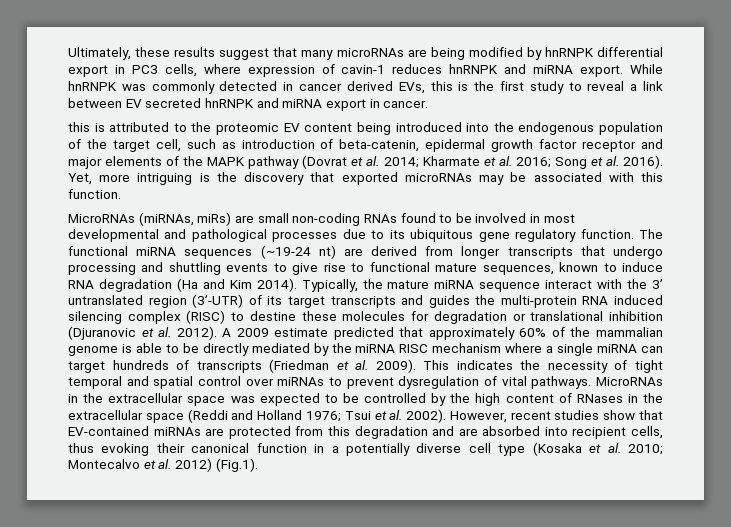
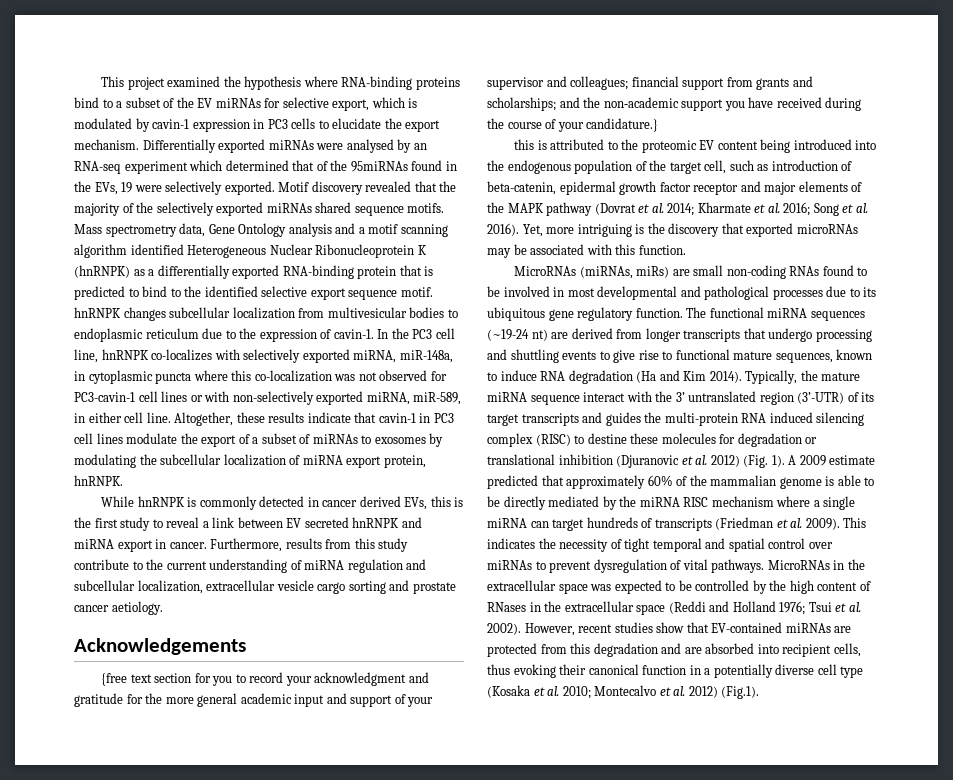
- Ultimately, these results suggest that many microRNAs are being modified by hnRNPK differential export in PC3 cells, where expression of cavin-1 reduces hnRNPK and miRNA export. While hnRNPK was commonly detected in cancer derived EVs, this is the first study to reveal a link between EV secreted hnRNPK and miRNA export in cancer.
+ This project examined the hypothesis where RNA-binding proteins bind to a subset of the EV miRNAs for selective export, which is modulated by cavin-1 expression in PC3 cells to elucidate the export mechanism. Differentially exported miRNAs were analysed by an RNA-seq experiment which determined that of the 95miRNAs found in the EVs, 19 were selectively exported. Motif discovery revealed that the majority of the selectively exported miRNAs shared sequence motifs. Mass spectrometry data, Gene Ontology analysis and a motif scanning algorithm identified Heterogeneous Nuclear Ribonucleoprotein K (hnRNPK) as a differentially exported RNA-binding protein that is predicted to bind to the identified selective export sequence motif. hnRNPK changes subcellular localization from multivesicular bodies to endoplasmic reticulum due to the expression of cavin-1. In the PC3 cell line, hnRNPK co-localizes with selectively exported miRNA, miR-148a, in cytoplasmic puncta where this co-localization was not observed for PC3-cavin-1 cell lines or with non-selectively exported miRNA, miR-589, in either cell line. Altogether, these results indicate that cavin-1 in PC3 cell lines modulate the export of a subset of miRNAs to exosomes by modulating the subcellular localization of miRNA export protein, hnRNPK.
+ While hnRNPK is commonly detected in cancer derived EVs, this is the first study to reveal a link between EV secreted hnRNPK and miRNA export in cancer. Furthermore, results from this study contribute to the current understanding of miRNA regulation and subcellular localization, extracellular vesicle cargo sorting and prostate cancer aetiology.
+ Acknowledgements
+ {free text section for you to record your acknowledgment and gratitude for the more general academic input and support of your supervisor and colleagues; financial support from grants and scholarships; and the non‐academic support you have received during the course of your candidature.}
- Typically, the mature miRNA sequence interact with the 3’ untranslated region (3’-UTR) of its target transcripts and guides the multi-protein RNA induced silencing complex (RISC) to destine these molecules for degradation or translational inhibition (Djuranovic et al. 2012).
+ Typically, the mature miRNA sequence interact with the 3’ untranslated region (3’-UTR) of its target transcripts and guides the multi-protein RNA induced silencing complex (RISC) to destine these molecules for degradation or translational inhibition (Djuranovic et al. 2012) (Fig. 1).

